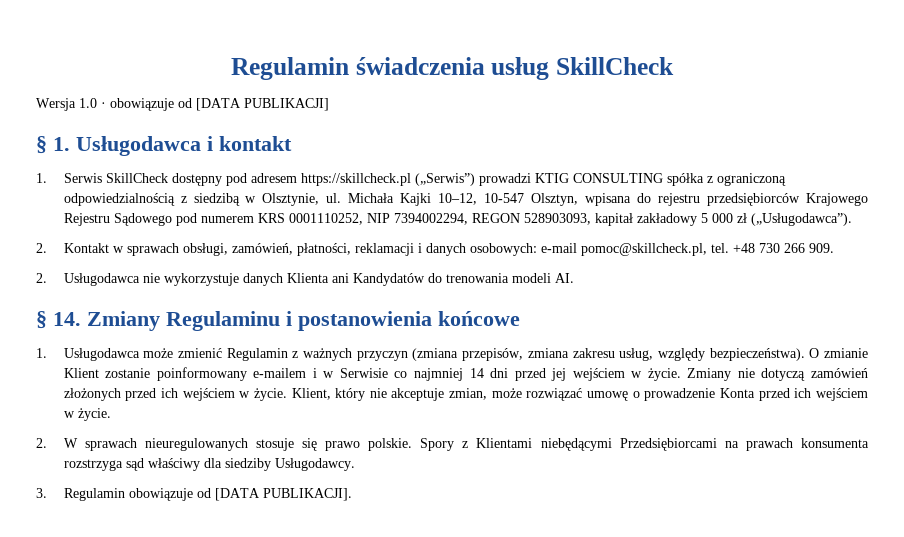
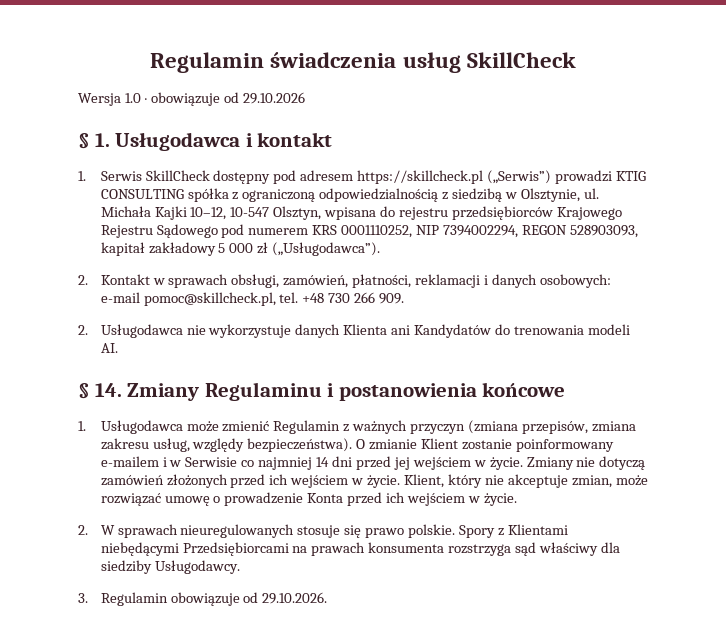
- Wersja 1.0 · obowiązuje od [DATA PUBLIKACJI]
+ Wersja 1.0 · obowiązuje od 29.10.2026
- 3. Regulamin obowiązuje od [DATA PUBLIKACJI].
+ 3. Regulamin obowiązuje od 29.10.2026.

